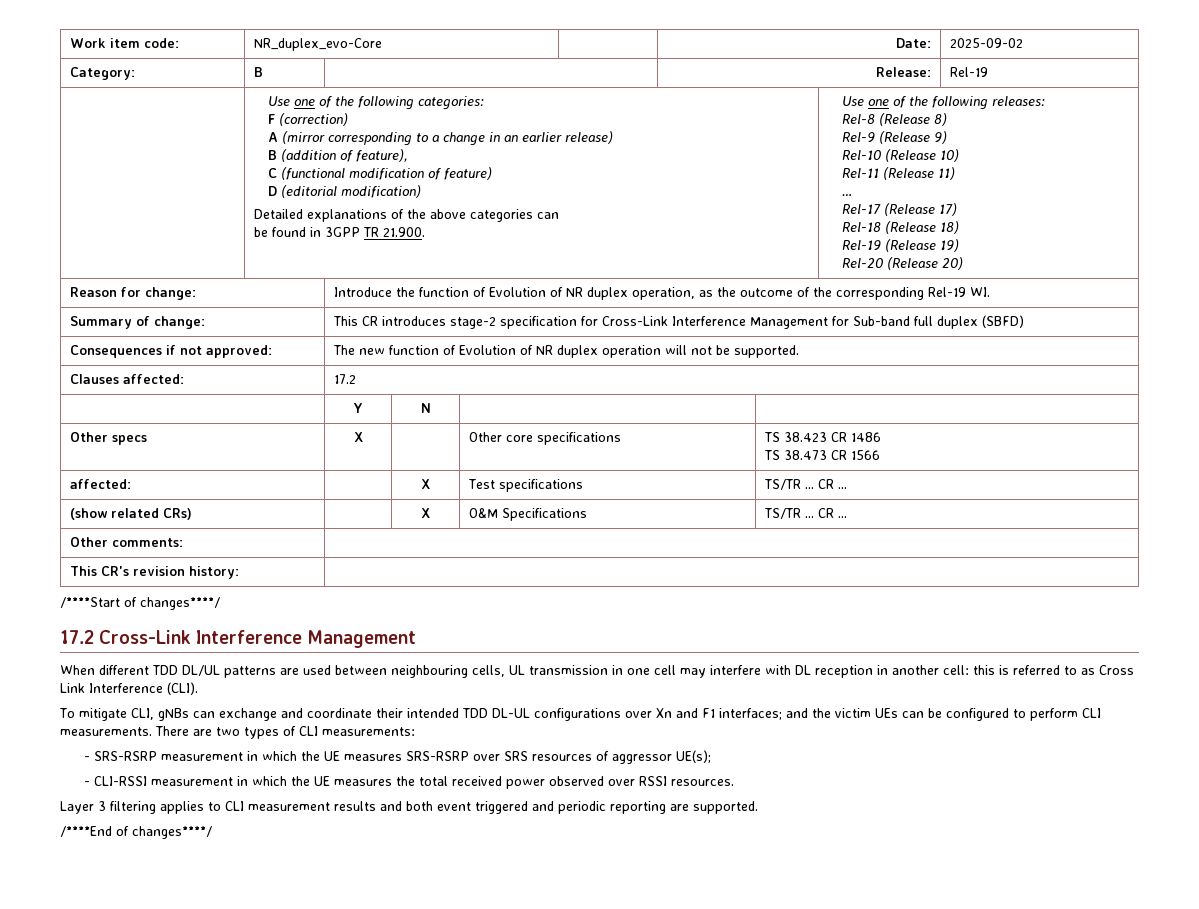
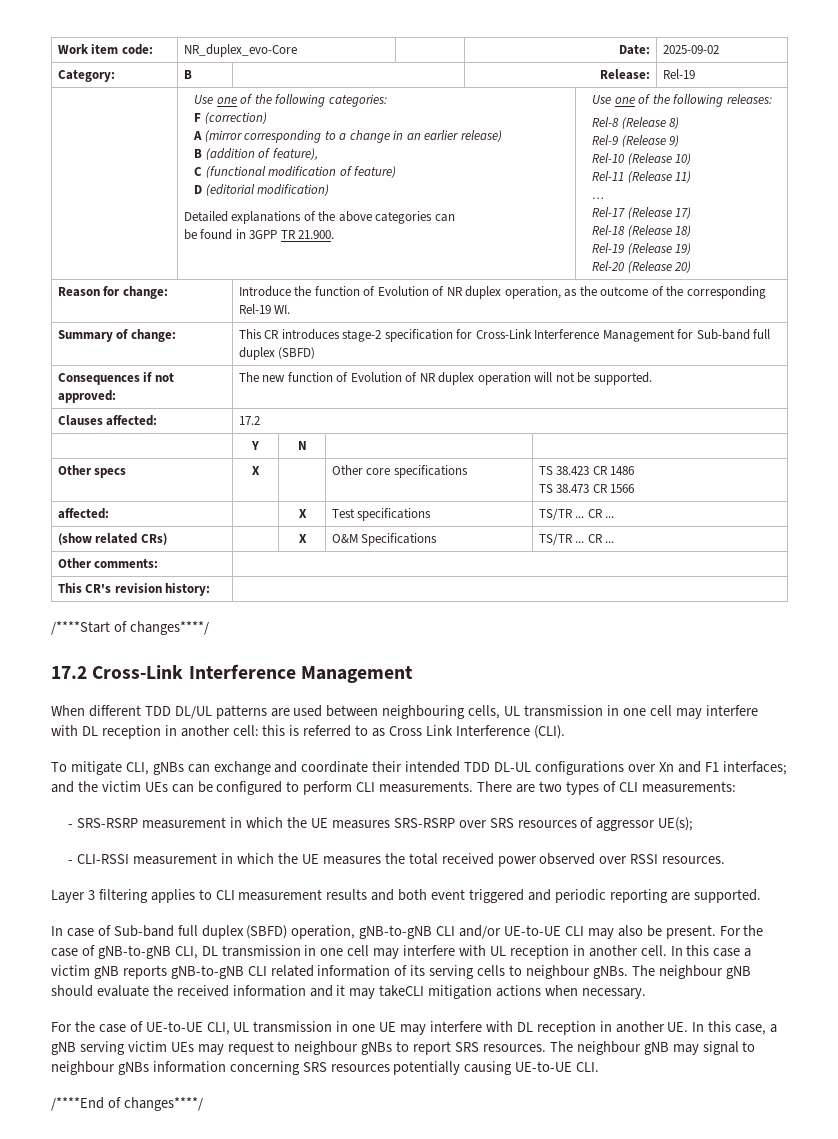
+ In case of Sub-band full duplex (SBFD) operation, gNB-to-gNB CLI and/or UE-to-UE CLI may also be present. For the case of gNB-to-gNB CLI, DL transmission in one cell may interfere with UL reception in another cell. In this case a victim gNB reports gNB-to-gNB CLI related information of its serving cells to neighbour gNBs. The neighbour gNB should evaluate the received information and it may takeCLI mitigation actions when necessary.
+ For the case of UE-to-UE CLI, UL transmission in one UE may interfere with DL reception in another UE. In this case, a gNB serving victim UEs may request to neighbour gNBs to report SRS resources. The neighbour gNB may signal to neighbour gNBs information concerning SRS resources potentially causing UE-to-UE CLI.

